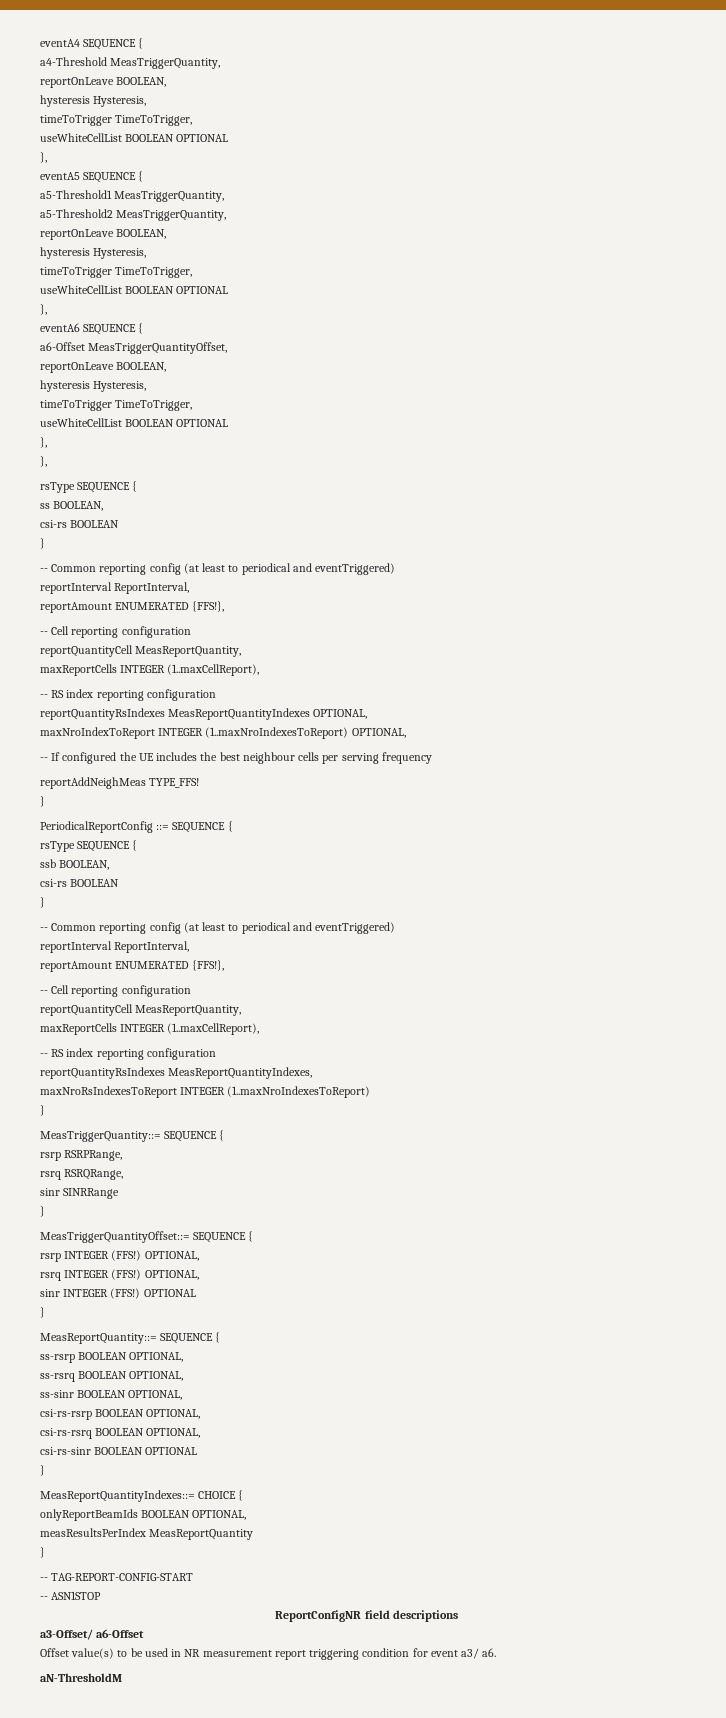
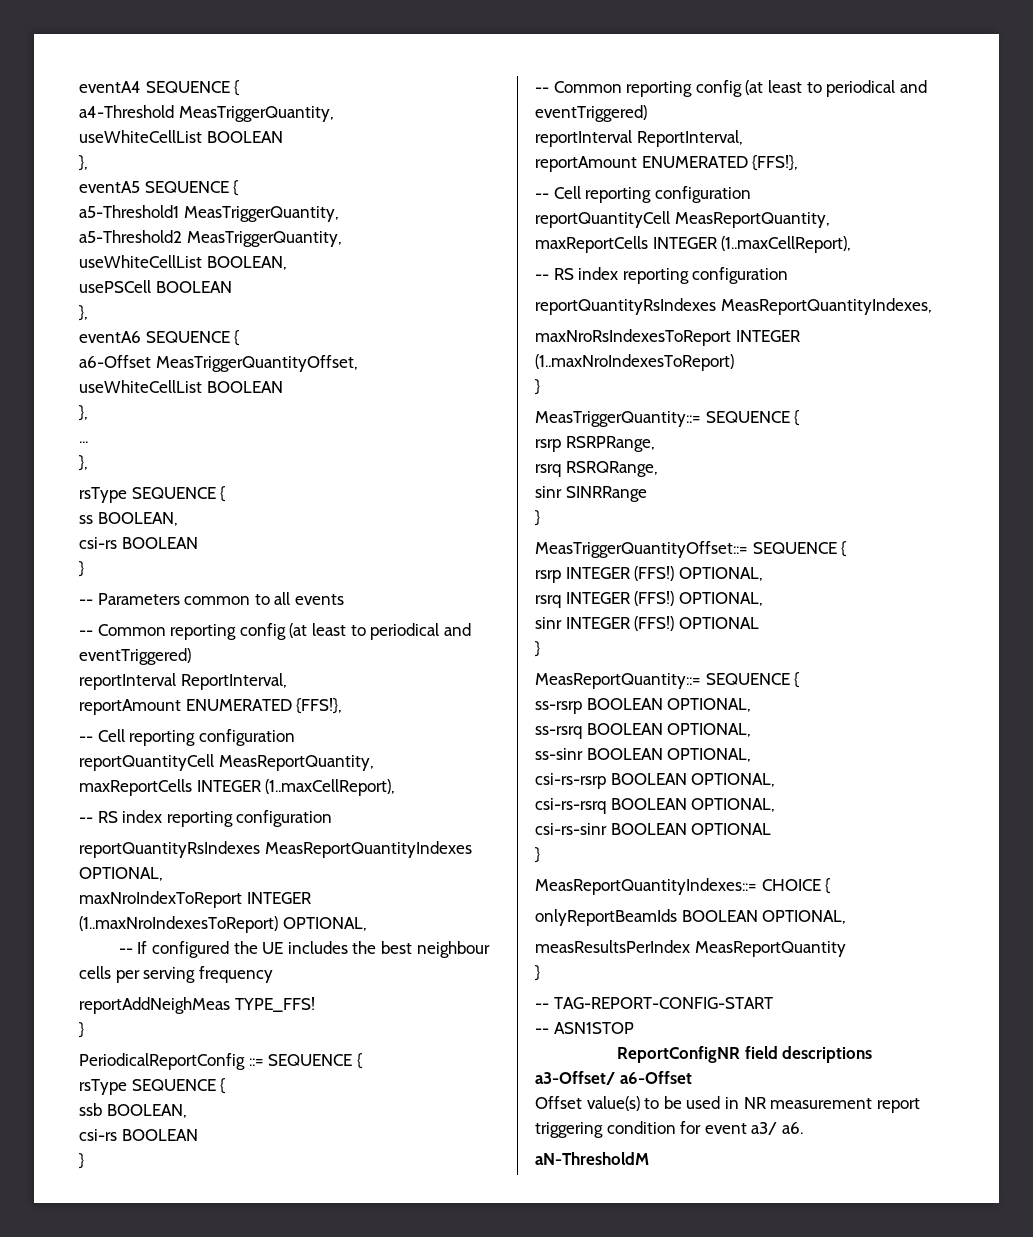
  a4-Threshold MeasTriggerQuantity,
- reportOnLeave BOOLEAN,
- hysteresis Hysteresis,
- timeToTrigger TimeToTrigger,
- useWhiteCellList BOOLEAN OPTIONAL
+ useWhiteCellList BOOLEAN
  a5-Threshold2 MeasTriggerQuantity,
- reportOnLeave BOOLEAN,
- hysteresis Hysteresis,
- timeToTrigger TimeToTrigger,
- useWhiteCellList BOOLEAN OPTIONAL
+ useWhiteCellList BOOLEAN,
+ usePSCell BOOLEAN
  a6-Offset MeasTriggerQuantityOffset,
- reportOnLeave BOOLEAN,
- hysteresis Hysteresis,
- timeToTrigger TimeToTrigger,
- useWhiteCellList BOOLEAN OPTIONAL
+ useWhiteCellList BOOLEAN
  },
+ ...
+ -- Parameters common to all events

